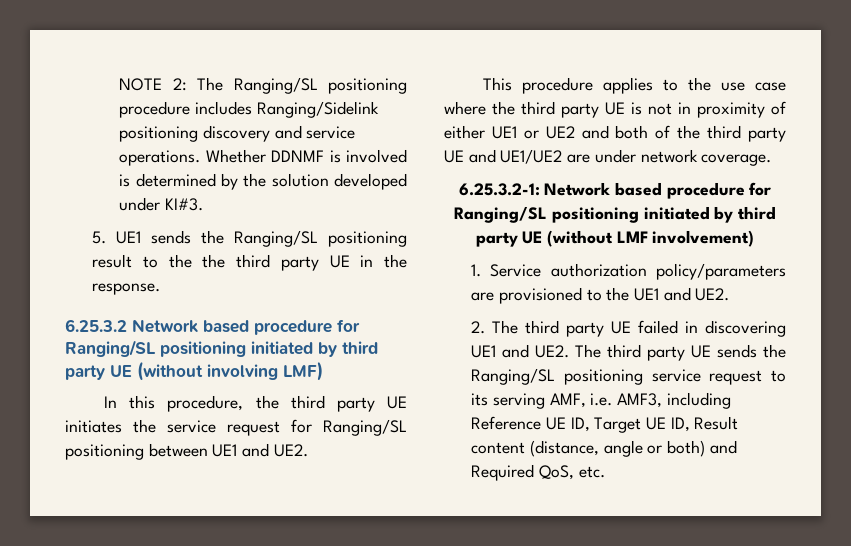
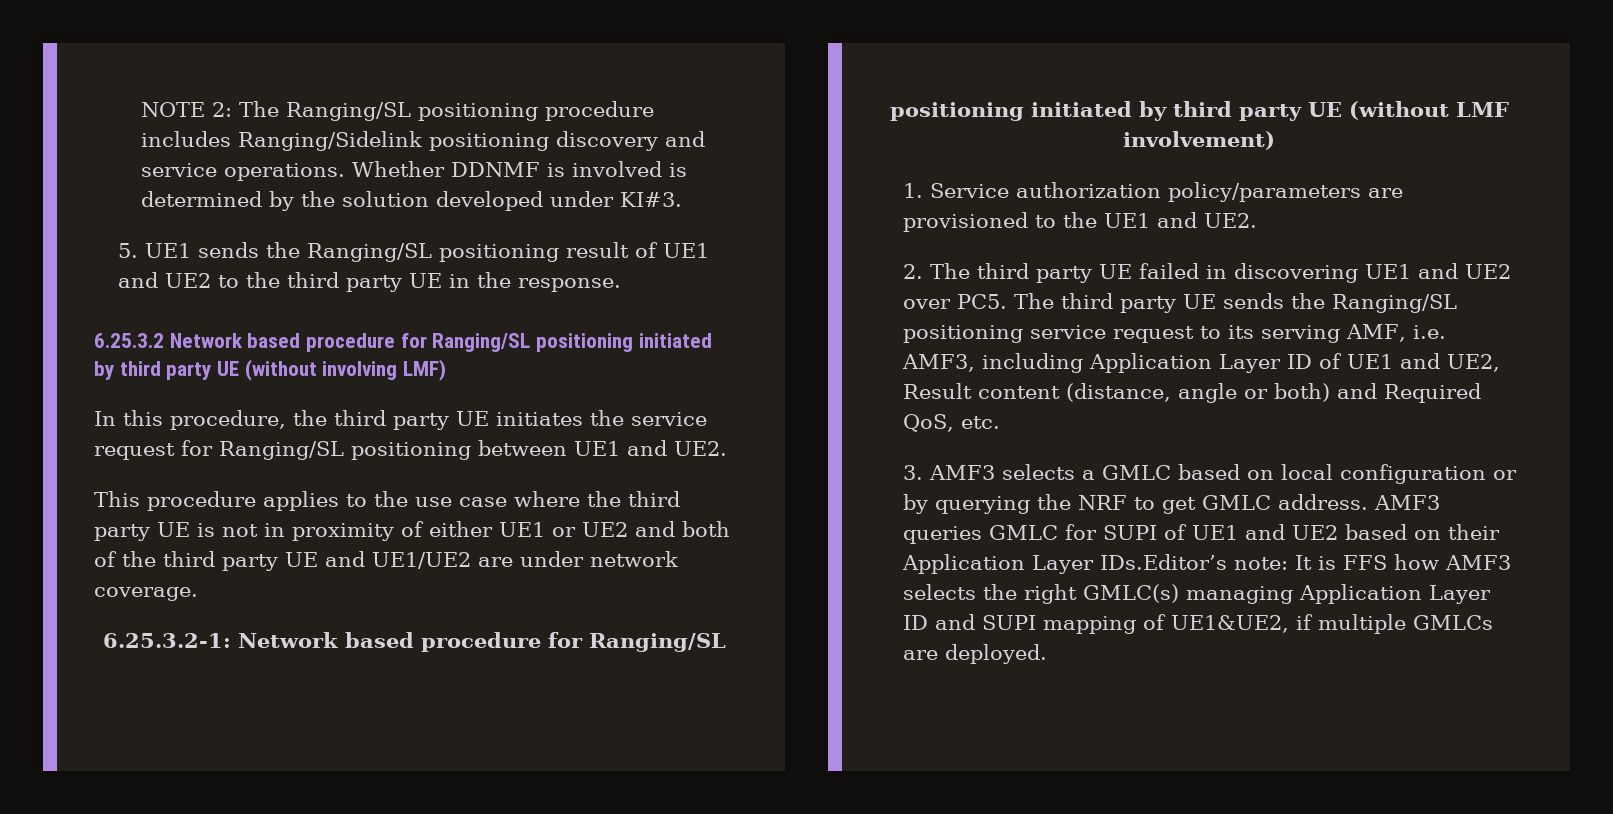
- 5. UE1 sends the Ranging/SL positioning result to the the third party UE in the response.
+ 5. UE1 sends the Ranging/SL positioning result of UE1 and UE2 to the third party UE in the response.
- 2. The third party UE failed in discovering UE1 and UE2. The third party UE sends the Ranging/SL positioning service request to its serving AMF, i.e. AMF3, including Reference UE ID, Target UE ID, Result content (distance, angle or both) and Required QoS, etc.
+ 2. The third party UE failed in discovering UE1 and UE2 over PC5. The third party UE sends the Ranging/SL positioning service request to its serving AMF, i.e. AMF3, including Application Layer ID of UE1 and UE2, Result content (distance, angle or both) and Required QoS, etc.
+ 3. AMF3 selects a GMLC based on local configuration or by querying the NRF to get GMLC address. AMF3 queries GMLC for SUPI of UE1 and UE2 based on their Application Layer IDs.Editor’s note: It is FFS how AMF3 selects the right GMLC(s) managing Application Layer ID and SUPI mapping of UE1&UE2, if multiple GMLCs are deployed.

